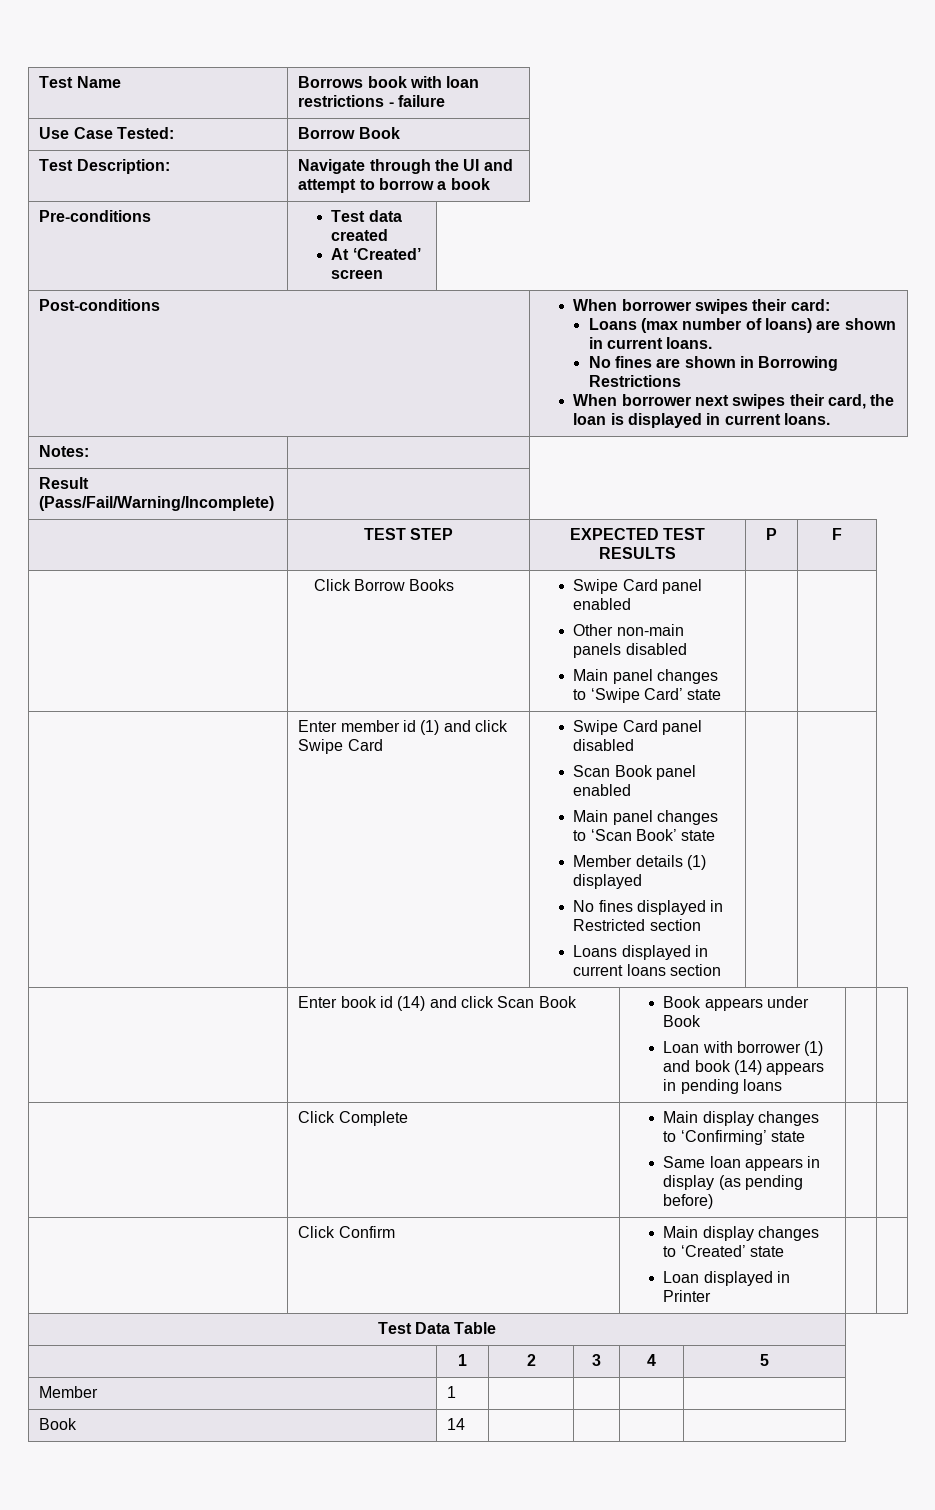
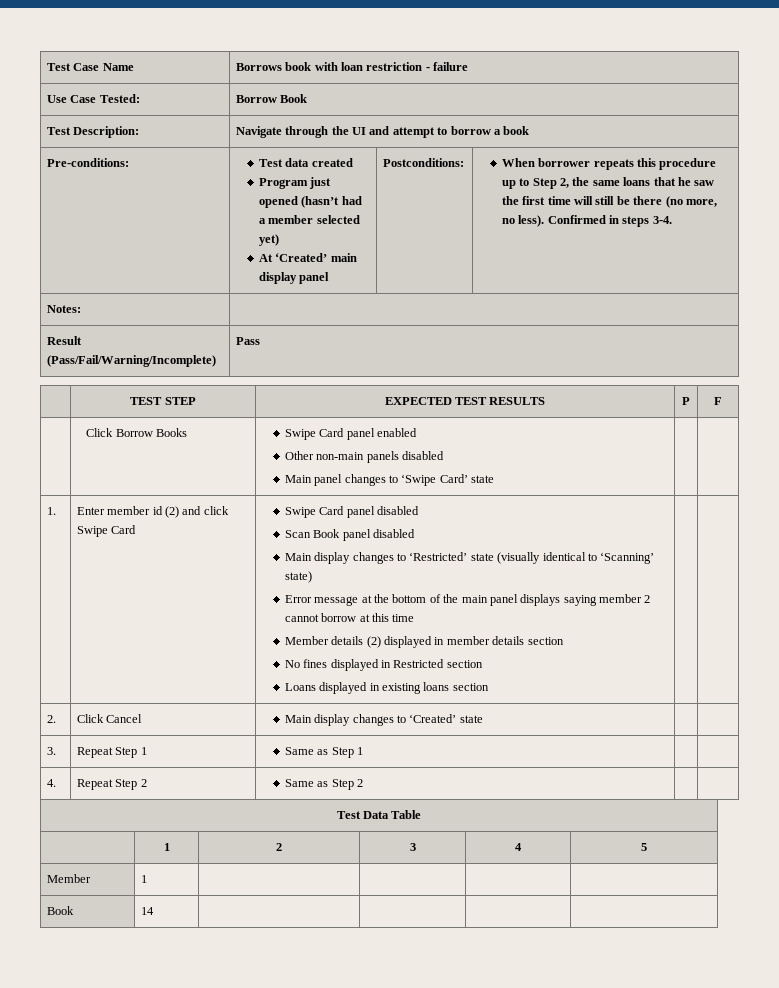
- Test Name | Borrows book with loan restrictions - failure
+ Test Case Name | Borrows book with loan restriction - failure
- Pre-conditions
+ Pre-conditions:
- At ‘Created’ screen
- Post-conditions | When borrower swipes their card:
- Loans (max number of loans) are shown in current loans.
- No fines are shown in Borrowing Restrictions
- When borrower next swipes their card, the loan is displayed in current loans.
+ Program just opened (hasn’t had a member selected yet)
+ At ‘Created’ main display panel | Postconditions: | When borrower repeats this procedure up to Step 2, the same loans that he saw the first time will still be there (no more, no less). Confirmed in steps 3-4.
- Result (Pass/Fail/Warning/Incomplete) |
+ Result (Pass/Fail/Warning/Incomplete) | Pass
+ 1.
- Enter member id (1) and click Swipe Card
+ Enter member id (2) and click Swipe Card
- Scan Book panel enabled
- Main panel changes to ‘Scan Book’ state
+ Scan Book panel disabled
+ Main display changes to ‘Restricted’ state (visually identical to ‘Scanning’ state)
+ Error message at the bottom of the main panel displays saying member 2 cannot borrow at this time
- Member details (1) displayed
+ Member details (2) displayed in member details section
- Loans displayed in current loans section
+ Loans displayed in existing loans section
- | Enter book id (14) and click Scan Book | Book appears under Book
- Loan with borrower (1) and book (14) appears in pending loans | |
- | Click Complete | Main display changes to ‘Confirming’ state
- Same loan appears in display (as pending before) | |
- | Click Confirm | Main display changes to ‘Created’ state
- Loan displayed in Printer | |
+ 2. | Click Cancel | Main display changes to ‘Created’ state | |
+ 3. | Repeat Step 1 | Same as Step 1 | |
+ 4. | Repeat Step 2 | Same as Step 2 | |

